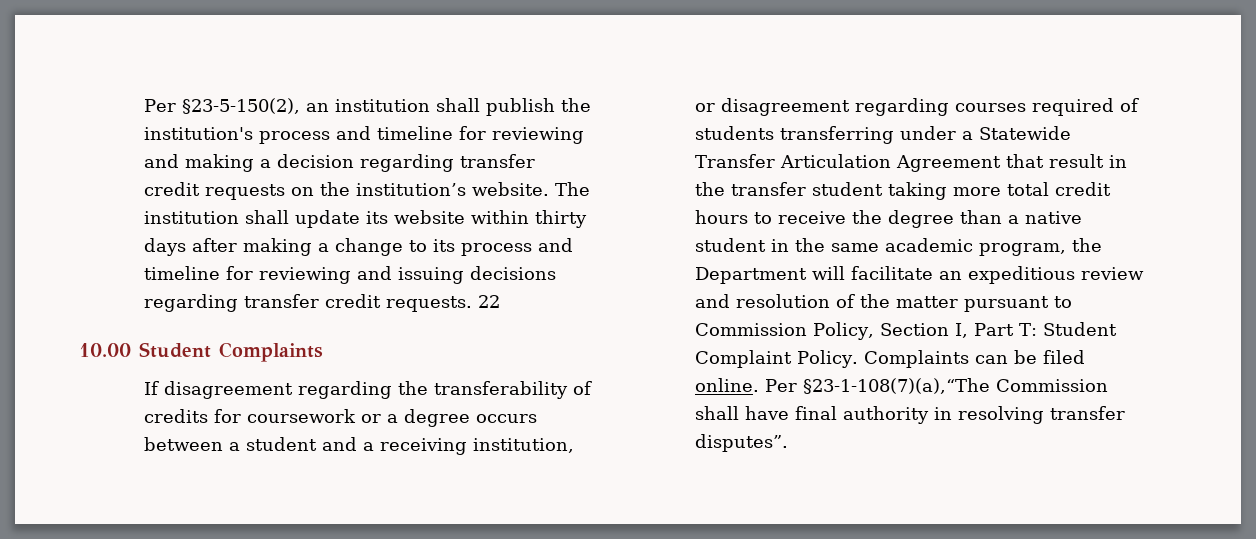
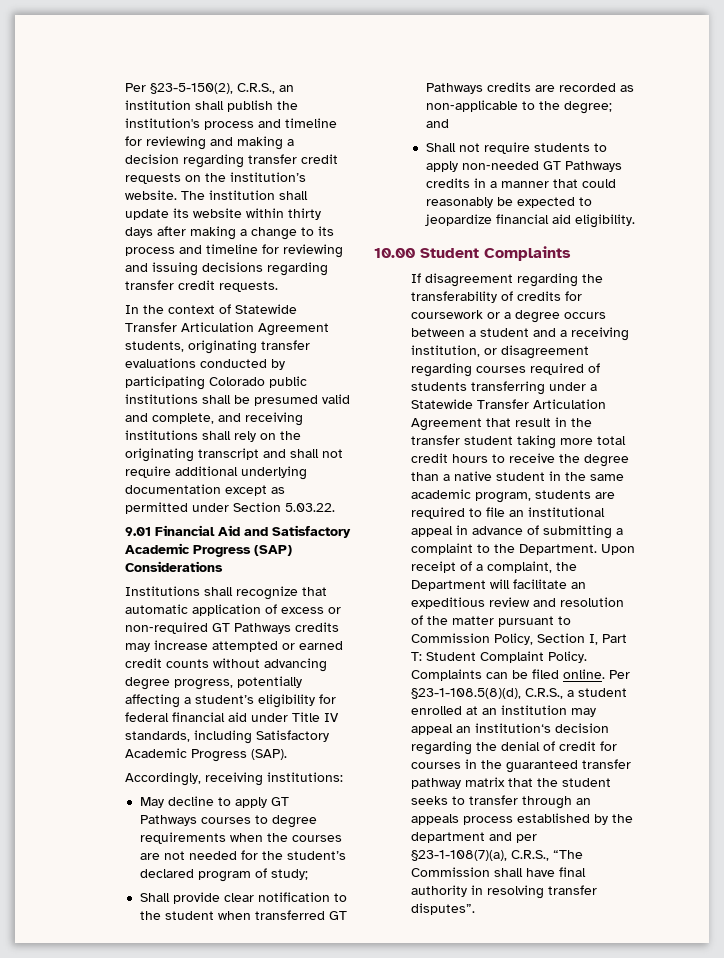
- Per §23-5-150(2), an institution shall publish the institution's process and timeline for reviewing and making a decision regarding transfer credit requests on the institution’s website.
+ Per §23-5-150(2), C.R.S., an institution shall publish the institution's process and timeline for reviewing and making a decision regarding transfer credit requests on the institution’s website.
- The institution shall update its website within thirty days after making a change to its process and timeline for reviewing and issuing decisions regarding transfer credit requests. 22
+ The institution shall update its website within thirty days after making a change to its process and timeline for reviewing and issuing decisions regarding transfer credit requests.
+ In the context of Statewide Transfer Articulation Agreement students, originating transfer evaluations conducted by participating Colorado public institutions shall be presumed valid and complete, and receiving institutions shall rely on the originating transcript and shall not require additional underlying documentation except as permitted under Section 5.03.22.
+ 9.01 Financial Aid and Satisfactory Academic Progress (SAP) Considerations
+ Institutions shall recognize that automatic application of excess or non‑required GT Pathways credits may increase attempted or earned credit counts without advancing degree progress, potentially affecting a student’s eligibility for federal financial aid under Title IV standards, including Satisfactory Academic Progress (SAP).
+ Accordingly, receiving institutions:
+ May decline to apply GT Pathways courses to degree requirements when the courses are not needed for the student’s declared program of study;
+ Shall provide clear notification to the student when transferred GT Pathways credits are recorded as non‑applicable to the degree; and
+ Shall not require students to apply non‑needed GT Pathways credits in a manner that could reasonably be expected to jeopardize financial aid eligibility.
- If disagreement regarding the transferability of credits for coursework or a degree occurs between a student and a receiving institution, or disagreement regarding courses required of students transferring under a Statewide Transfer Articulation Agreement that result in the transfer student taking more total credit hours to receive the degree than a native student in the same academic program, the Department will facilitate an expeditious review and resolution of the matter pursuant to Commission Policy, Section I, Part T:
+ If disagreement regarding the transferability of credits for coursework or a degree occurs between a student and a receiving institution, or disagreement regarding courses required of students transferring under a Statewide Transfer Articulation Agreement that result in the transfer student taking more total credit hours to receive the degree than a native student in the same academic program, students are required to file an institutional appeal in advance of submitting a complaint to the Department. Upon receipt of a complaint, the Department will facilitate an expeditious review and resolution of the matter pursuant to Commission Policy, Section I, Part T:
- Per §23-1-108(7)(a),“The Commission shall have final authority in resolving transfer disputes”.
+ Per §23-1-108.5(8)(d), C.R.S., a student enrolled at an institution may appeal an institution‘s decision regarding the denial of credit for courses in the guaranteed transfer pathway matrix that the student seeks to transfer through an appeals process established by the department and per §23-1-108(7)(a), C.R.S., “The Commission shall have final authority in resolving transfer disputes”.

